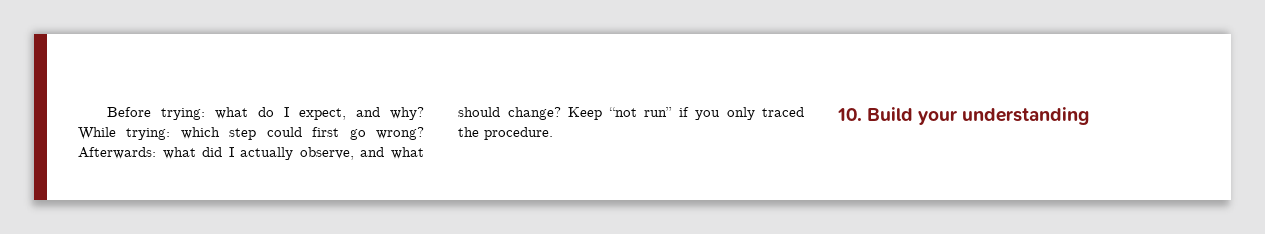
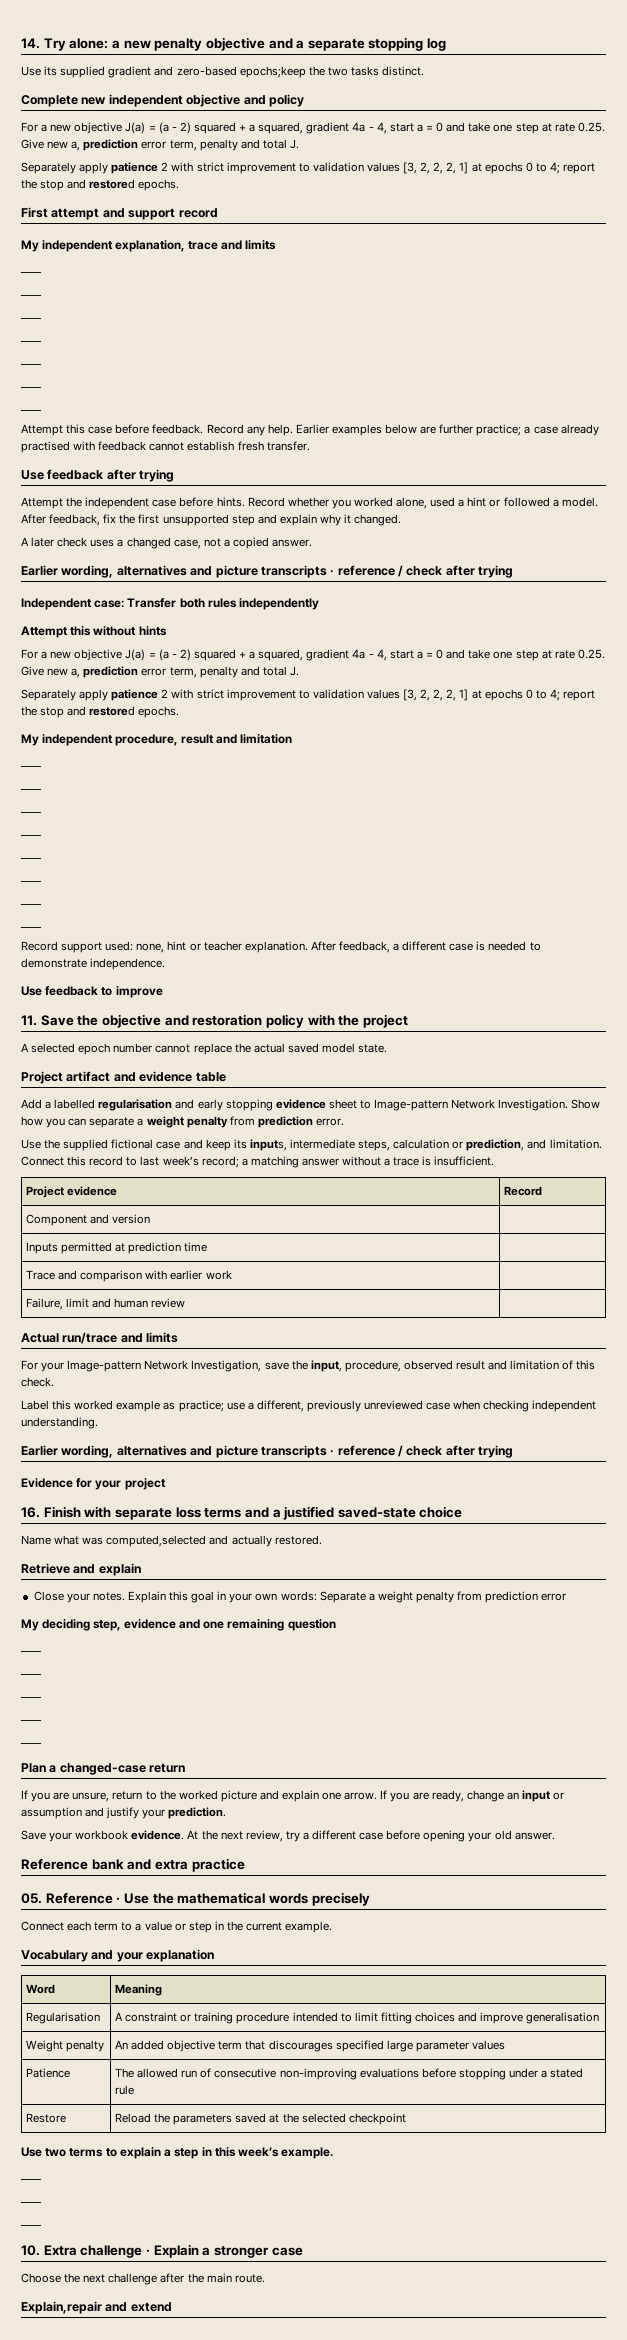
- Before trying: what do I expect, and why? While trying: which step could first go wrong? Afterwards: what did I actually observe, and what should change? Keep “not run” if you only traced the procedure.
- 10. Build your understanding
+ 14. Try alone: a new penalty objective and a separate stopping log
+ Use its supplied gradient and zero-based epochs;keep the two tasks distinct.
+ Complete new independent objective and policy
+ For a new objective J(a) = (a - 2) squared + a squared, gradient 4a - 4, start a = 0 and take one step at rate 0.25. Give new a, prediction error term, penalty and total J.
+ Separately apply patience 2 with strict improvement to validation values [3, 2, 2, 2, 1] at epochs 0 to 4; report the stop and restored epochs.
+ First attempt and support record
+ My independent explanation, trace and limits
+ ____
+ ____
+ ____
+ ____
+ ____
+ ____
+ ____
+ Attempt this case before feedback. Record any help. Earlier examples below are further practice; a case already practised with feedback cannot establish fresh transfer.
+ Use feedback after trying
+ Attempt the independent case before hints. Record whether you worked alone, used a hint or followed a model. After feedback, fix the first unsupported step and explain why it changed.
+ A later check uses a changed case, not a copied answer.
+ Earlier wording, alternatives and picture transcripts · reference / check after trying
+ Independent case: Transfer both rules independently
+ Attempt this without hints
+ For a new objective J(a) = (a - 2) squared + a squared, gradient 4a - 4, start a = 0 and take one step at rate 0.25. Give new a, prediction error term, penalty and total J.
+ Separately apply patience 2 with strict improvement to validation values [3, 2, 2, 2, 1] at epochs 0 to 4; report the stop and restored epochs.
+ My independent procedure, result and limitation
+ ____
+ ____
+ ____
+ ____
+ ____
+ ____
+ ____
+ ____
+ Record support used: none, hint or teacher explanation. After feedback, a different case is needed to demonstrate independence.
+ Use feedback to improve
+ 11. Save the objective and restoration policy with the project
+ A selected epoch number cannot replace the actual saved model state.
+ Project artifact and evidence table
+ Add a labelled regularisation and early stopping evidence sheet to Image-pattern Network Investigation. Show how you can separate a weight penalty from prediction error.
+ Use the supplied fictional case and keep its inputs, intermediate steps, calculation or prediction, and limitation. Connect this record to last week’s record; a matching answer without a trace is insufficient.
+ Project evidence | Record
+ Component and version |
+ Inputs permitted at prediction time |
+ Trace and comparison with earlier work |
+ Failure, limit and human review |
+ Actual run/trace and limits
+ For your Image-pattern Network Investigation, save the input, procedure, observed result and limitation of this check.
+ Label this worked example as practice; use a different, previously unreviewed case when checking independent understanding.
+ Earlier wording, alternatives and picture transcripts · reference / check after trying
+ Evidence for your project
+ 16. Finish with separate loss terms and a justified saved-state choice
+ Name what was computed,selected and actually restored.
+ Retrieve and explain
+ Close your notes. Explain this goal in your own words: Separate a weight penalty from prediction error
+ My deciding step, evidence and one remaining question
+ ____
+ ____
+ ____
+ ____
+ ____
+ Plan a changed-case return
+ If you are unsure, return to the worked picture and explain one arrow. If you are ready, change an input or assumption and justify your prediction.
+ Save your workbook evidence. At the next review, try a different case before opening your old answer.
+ Reference bank and extra practice
+ 05. Reference · Use the mathematical words precisely
+ Connect each term to a value or step in the current example.
+ Vocabulary and your explanation
+ Word | Meaning
+ Regularisation | A constraint or training procedure intended to limit fitting choices and improve generalisation
+ Weight penalty | An added objective term that discourages specified large parameter values
+ Patience | The allowed run of consecutive non-improving evaluations before stopping under a stated rule
+ Restore | Reload the parameters saved at the selected checkpoint
+ Use two terms to explain a step in this week’s example.
+ ____
+ ____
+ ____
+ 10. Extra challenge · Explain a stronger case
+ Choose the next challenge after the main route.
+ Explain,repair and extend

